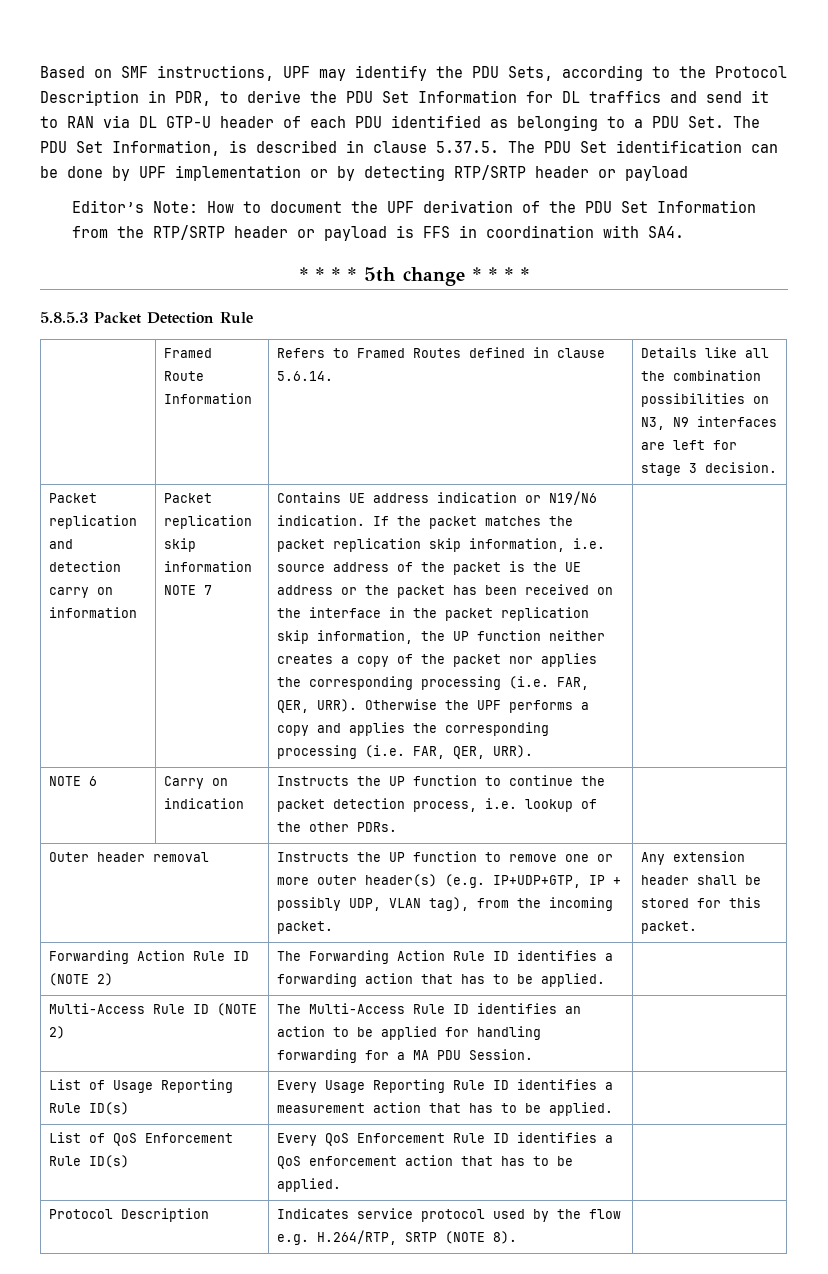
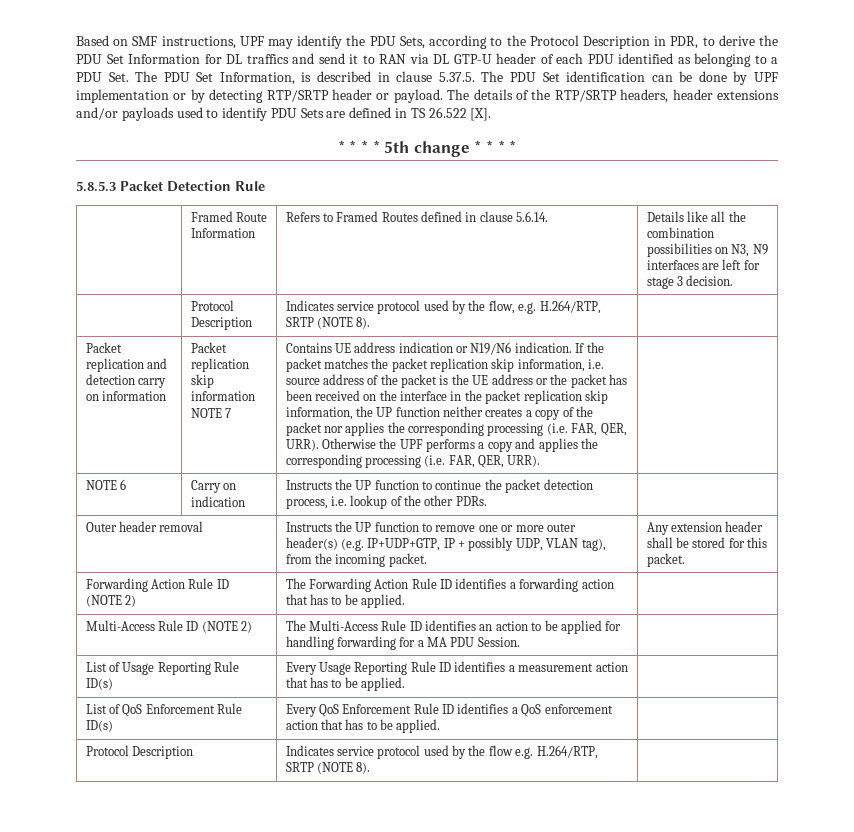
- Based on SMF instructions, UPF may identify the PDU Sets, according to the Protocol Description in PDR, to derive the PDU Set Information for DL traffics and send it to RAN via DL GTP-U header of each PDU identified as belonging to a PDU Set. The PDU Set Information, is described in clause 5.37.5. The PDU Set identification can be done by UPF implementation or by detecting RTP/SRTP header or payload
- Editor’s Note: How to document the UPF derivation of the PDU Set Information from the RTP/SRTP header or payload is FFS in coordination with SA4.
+ Based on SMF instructions, UPF may identify the PDU Sets, according to the Protocol Description in PDR, to derive the PDU Set Information for DL traffics and send it to RAN via DL GTP-U header of each PDU identified as belonging to a PDU Set. The PDU Set Information, is described in clause 5.37.5. The PDU Set identification can be done by UPF implementation or by detecting RTP/SRTP header or payload. The details of the RTP/SRTP headers, header extensions and/or payloads used to identify PDU Sets are defined in TS 26.522 [X].
+ | Protocol Description | Indicates service protocol used by the flow, e.g. H.264/RTP, SRTP (NOTE 8). |

